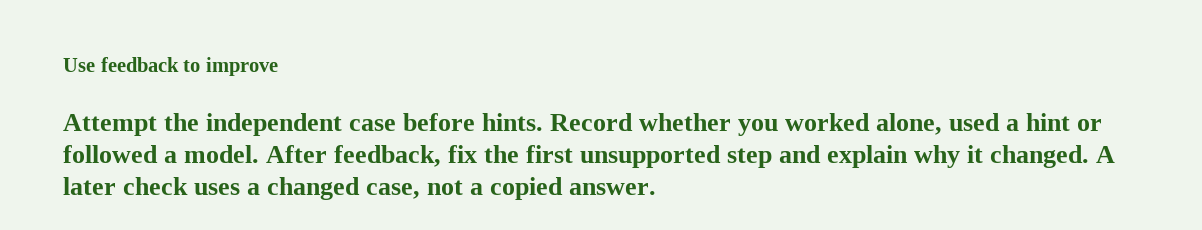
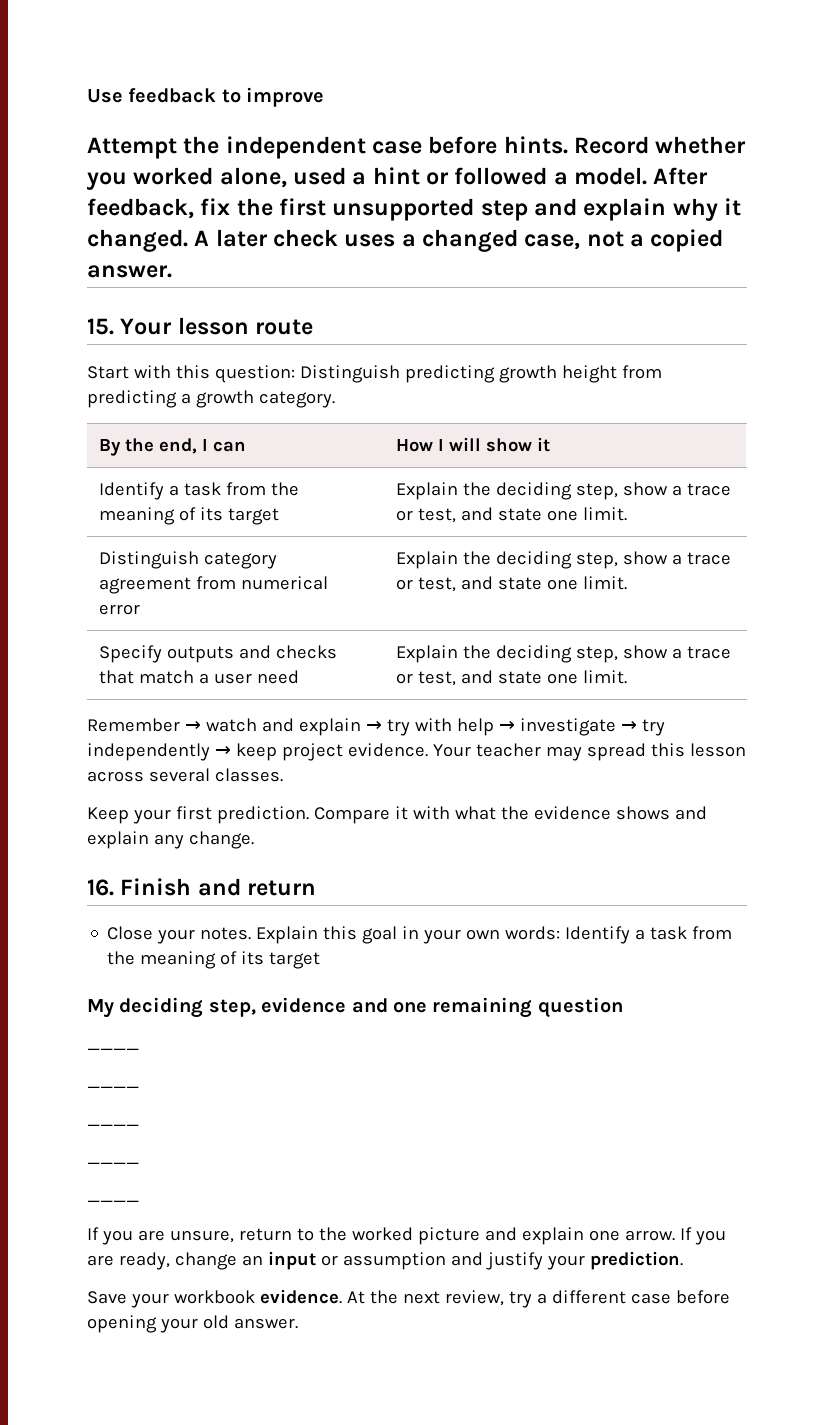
+ 15. Your lesson route
+ Start with this question: Distinguish predicting growth height from predicting a growth category.
+ By the end, I can | How I will show it
+ Identify a task from the meaning of its target | Explain the deciding step, show a trace or test, and state one limit.
+ Distinguish category agreement from numerical error | Explain the deciding step, show a trace or test, and state one limit.
+ Specify outputs and checks that match a user need | Explain the deciding step, show a trace or test, and state one limit.
+ Remember → watch and explain → try with help → investigate → try independently → keep project evidence. Your teacher may spread this lesson across several classes.
+ Keep your first prediction. Compare it with what the evidence shows and explain any change.
+ 16. Finish and return
+ Close your notes. Explain this goal in your own words: Identify a task from the meaning of its target
+ My deciding step, evidence and one remaining question
+ ____
+ ____
+ ____
+ ____
+ ____
+ If you are unsure, return to the worked picture and explain one arrow. If you are ready, change an input or assumption and justify your prediction.
+ Save your workbook evidence. At the next review, try a different case before opening your old answer.

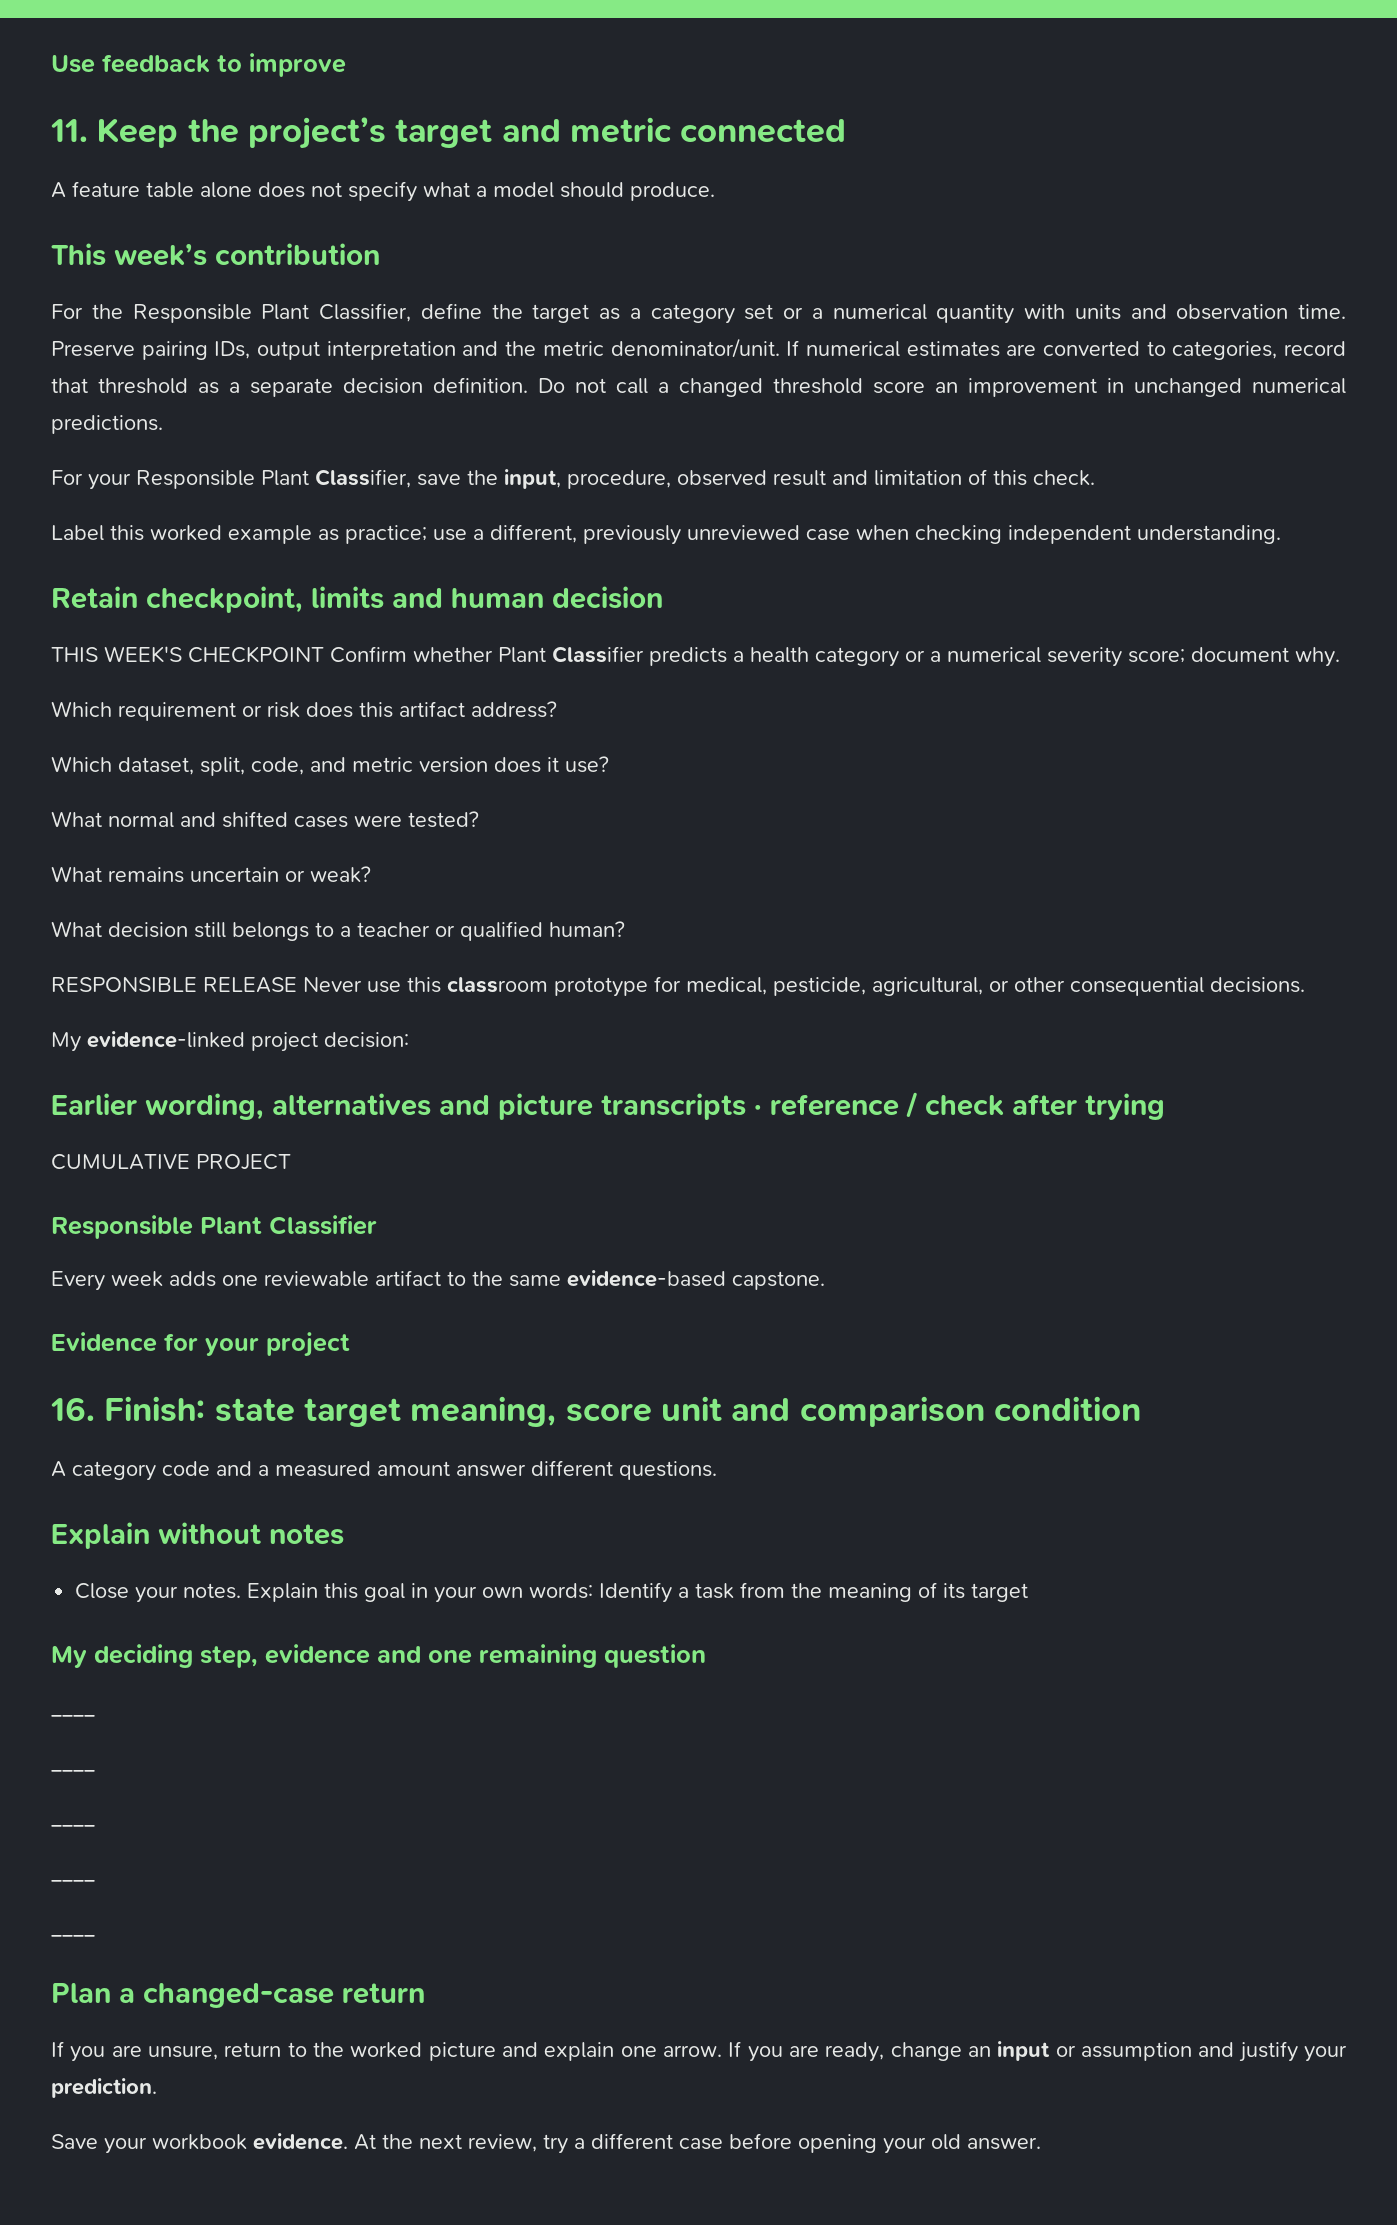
- Attempt the independent case before hints. Record whether you worked alone, used a hint or followed a model. After feedback, fix the first unsupported step and explain why it changed. A later check uses a changed case, not a copied answer.
- 15. Your lesson route
- Start with this question: Distinguish predicting growth height from predicting a growth category.
- By the end, I can | How I will show it
- Identify a task from the meaning of its target | Explain the deciding step, show a trace or test, and state one limit.
- Distinguish category agreement from numerical error | Explain the deciding step, show a trace or test, and state one limit.
- Specify outputs and checks that match a user need | Explain the deciding step, show a trace or test, and state one limit.
- Remember → watch and explain → try with help → investigate → try independently → keep project evidence. Your teacher may spread this lesson across several classes.
- Keep your first prediction. Compare it with what the evidence shows and explain any change.
- 16. Finish and return
+ 11. Keep the project’s target and metric connected
+ A feature table alone does not specify what a model should produce.
+ This week’s contribution
+ For the Responsible Plant Classifier, define the target as a category set or a numerical quantity with units and observation time. Preserve pairing IDs, output interpretation and the metric denominator/unit. If numerical estimates are converted to categories, record that threshold as a separate decision definition. Do not call a changed threshold score an improvement in unchanged numerical predictions.
+ For your Responsible Plant Classifier, save the input, procedure, observed result and limitation of this check.
+ Label this worked example as practice; use a different, previously unreviewed case when checking independent understanding.
+ Retain checkpoint, limits and human decision
+ THIS WEEK'S CHECKPOINT Confirm whether Plant Classifier predicts a health category or a numerical severity score; document why.
+ Which requirement or risk does this artifact address?
+ Which dataset, split, code, and metric version does it use?
+ What normal and shifted cases were tested?
+ What remains uncertain or weak?
+ What decision still belongs to a teacher or qualified human?
+ RESPONSIBLE RELEASE Never use this classroom prototype for medical, pesticide, agricultural, or other consequential decisions.
+ My evidence-linked project decision:
+ Earlier wording, alternatives and picture transcripts · reference / check after trying
+ CUMULATIVE PROJECT
+ Responsible Plant Classifier
+ Every week adds one reviewable artifact to the same evidence-based capstone.
+ Evidence for your project
+ 16. Finish: state target meaning, score unit and comparison condition
+ A category code and a measured amount answer different questions.
+ Explain without notes
+ Plan a changed-case return

